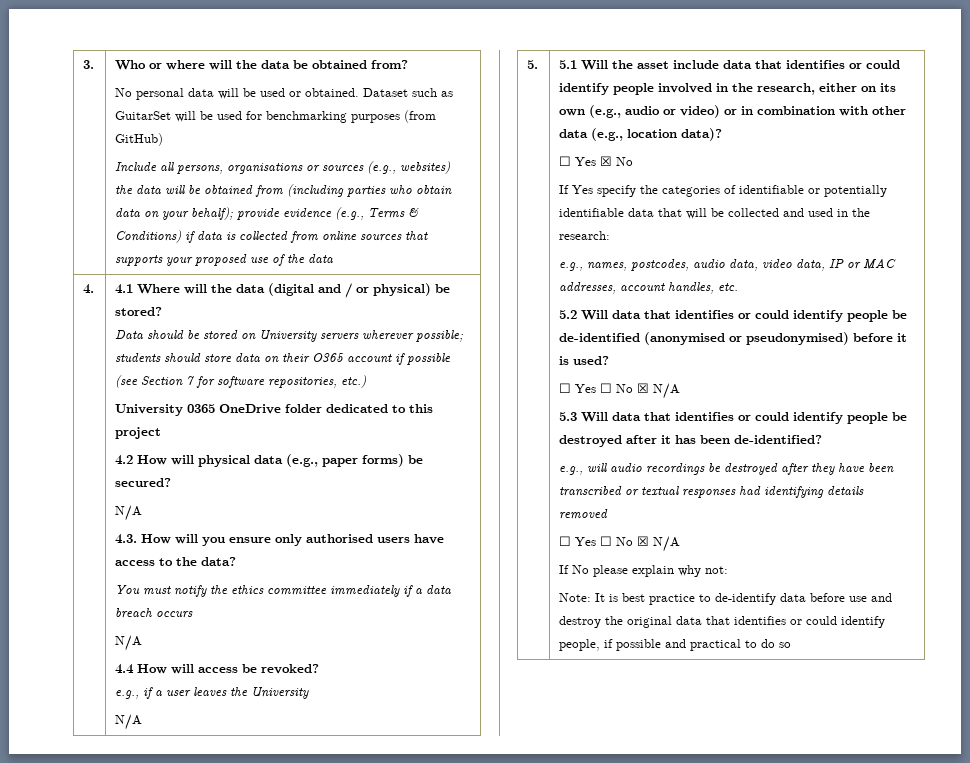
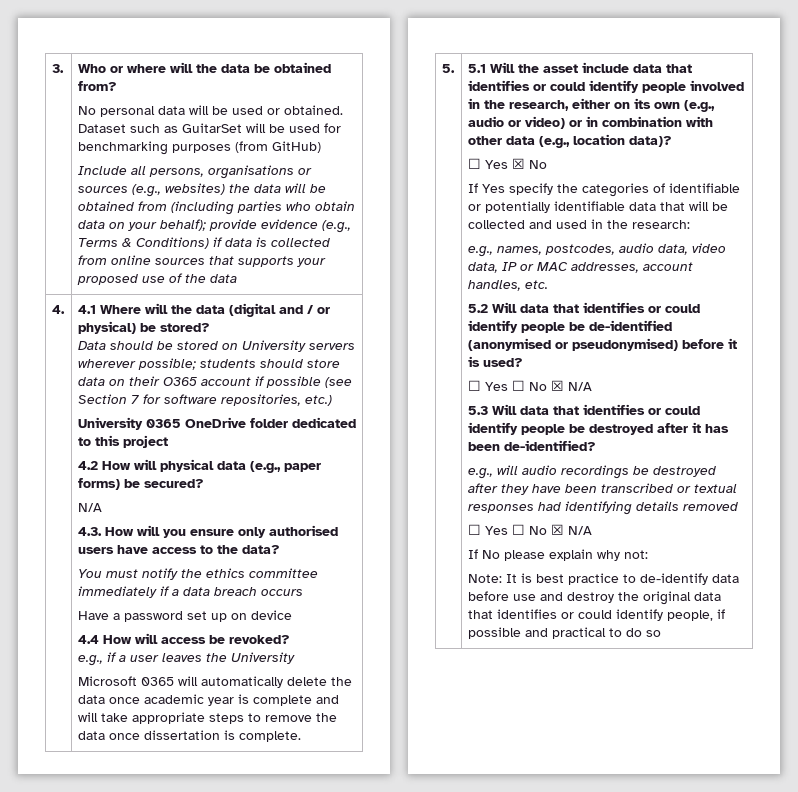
  You must notify the ethics committee immediately if a data breach occurs
- N/A
+ Have a password set up on device
  e.g., if a user leaves the University
- N/A
+ Microsoft 0365 will automatically delete the data once academic year is complete and will take appropriate steps to remove the data once dissertation is complete.

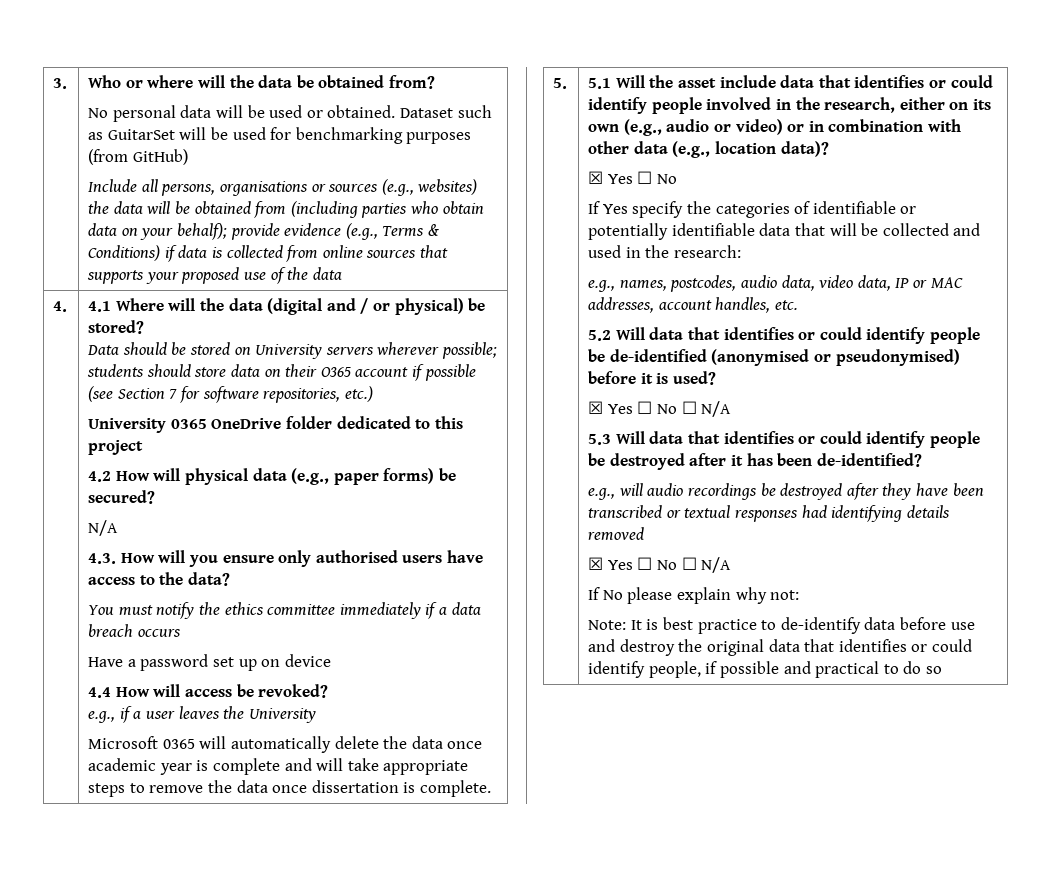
  5.1 Will the asset include data that identifies or could identify people involved in the research, either on its own (e.g., audio or video) or in combination with other data (e.g., location data)?
- ☐ Yes ☒ No
+ ☒ Yes ☐ No
  5.2 Will data that identifies or could identify people be de-identified (anonymised or pseudonymised) before it is used?
- ☐ Yes ☐ No ☒ N/A
+ ☒ Yes ☐ No ☐ N/A
  e.g., will audio recordings be destroyed after they have been transcribed or textual responses had identifying details removed
- ☐ Yes ☐ No ☒ N/A
+ ☒ Yes ☐ No ☐ N/A

